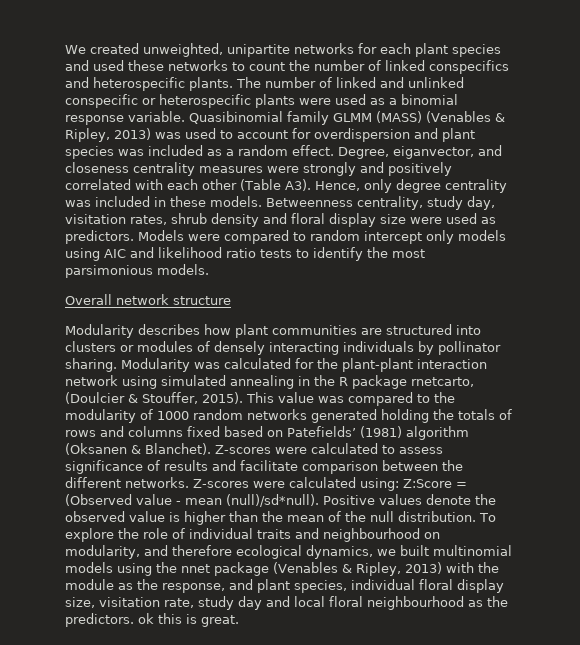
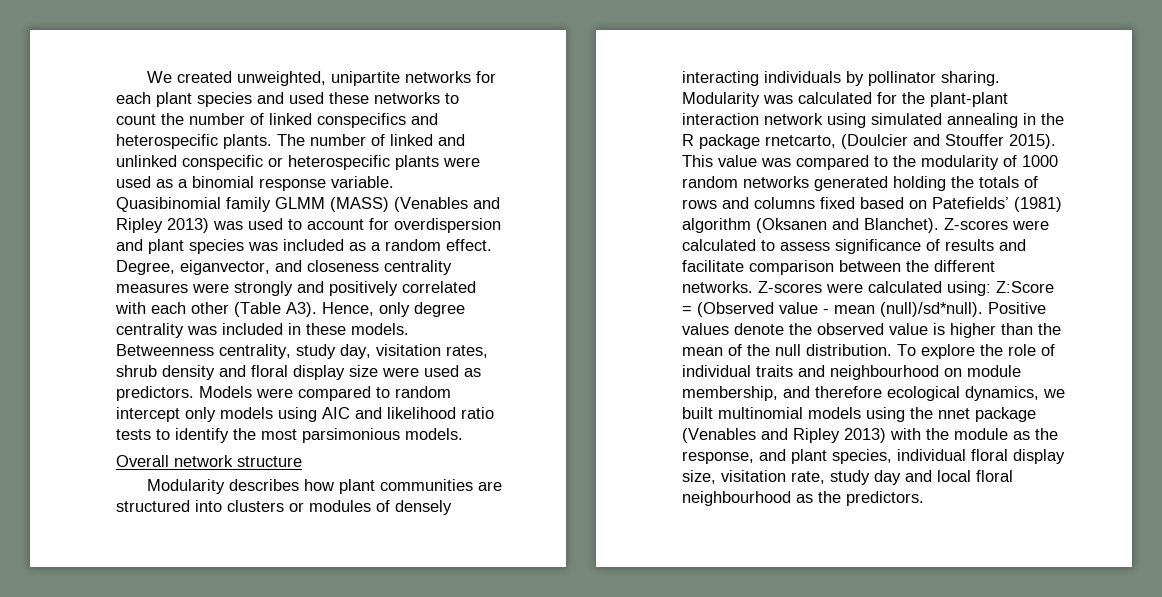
- Quasibinomial family GLMM (MASS) (Venables & Ripley, 2013) was used to account for overdispersion and plant species was included as a random effect.
+ Quasibinomial family GLMM (MASS) (Venables and Ripley 2013) was used to account for overdispersion and plant species was included as a random effect.
- Modularity was calculated for the plant-plant interaction network using simulated annealing in the R package rnetcarto, (Doulcier & Stouffer, 2015).
+ Modularity was calculated for the plant-plant interaction network using simulated annealing in the R package rnetcarto, (Doulcier and Stouffer 2015).
- This value was compared to the modularity of 1000 random networks generated holding the totals of rows and columns fixed based on Patefields’ (1981) algorithm (Oksanen & Blanchet).
+ This value was compared to the modularity of 1000 random networks generated holding the totals of rows and columns fixed based on Patefields’ (1981) algorithm (Oksanen and Blanchet).
- To explore the role of individual traits and neighbourhood on modularity, and therefore ecological dynamics, we built multinomial models using the nnet package (Venables & Ripley, 2013) with the module as the response, and plant species, individual floral display size, visitation rate, study day and local floral neighbourhood as the predictors. ok this is great.
+ To explore the role of individual traits and neighbourhood on module membership, and therefore ecological dynamics, we built multinomial models using the nnet package (Venables and Ripley 2013) with the module as the response, and plant species, individual floral display size, visitation rate, study day and local floral neighbourhood as the predictors.

